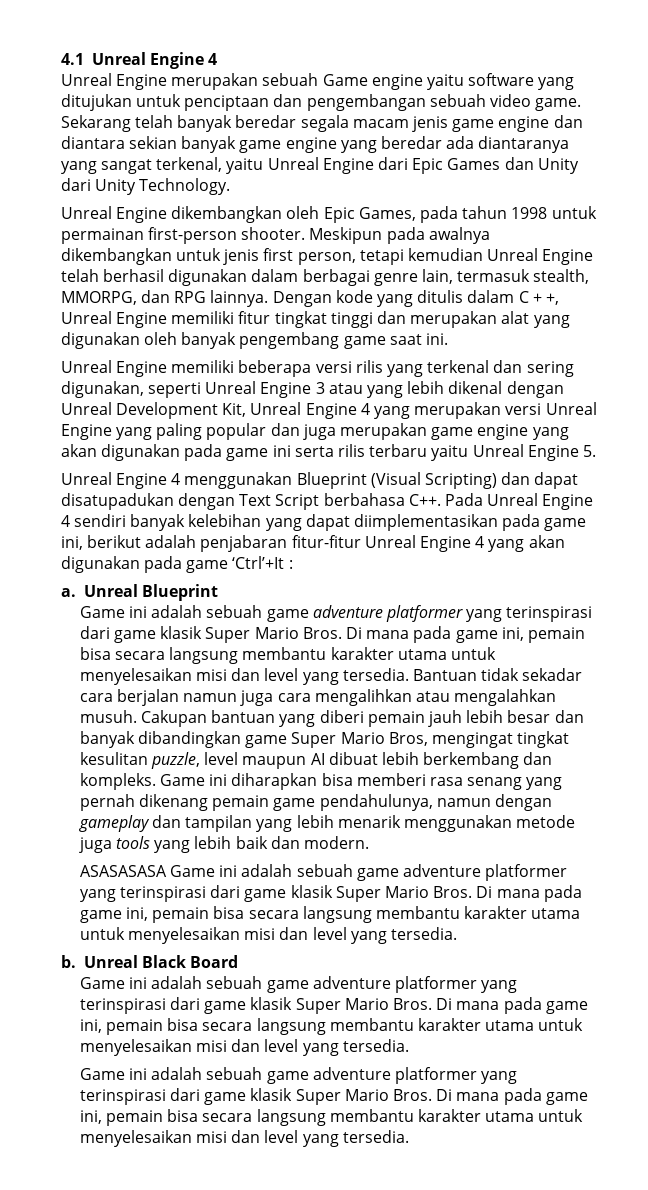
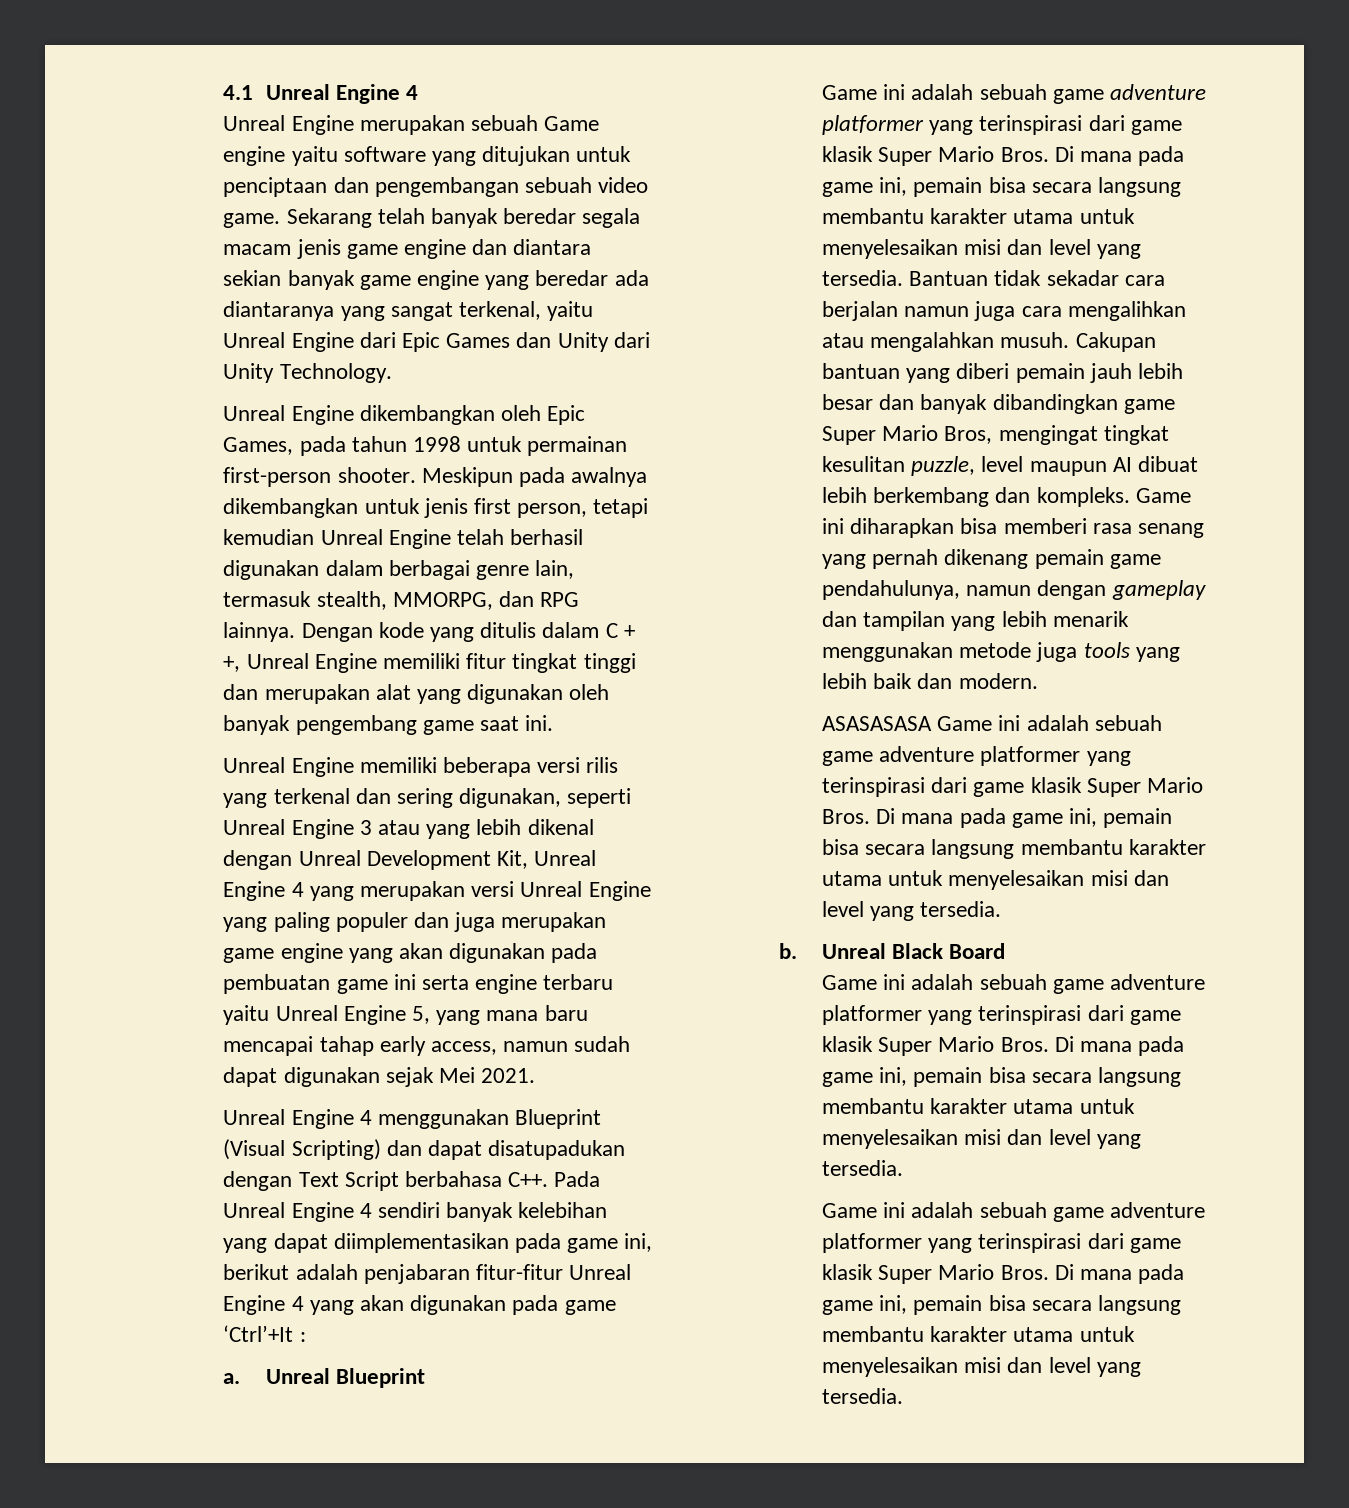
- Unreal Engine memiliki beberapa versi rilis yang terkenal dan sering digunakan, seperti Unreal Engine 3 atau yang lebih dikenal dengan Unreal Development Kit, Unreal Engine 4 yang merupakan versi Unreal Engine yang paling popular dan juga merupakan game engine yang akan digunakan pada game ini serta rilis terbaru yaitu Unreal Engine 5.
+ Unreal Engine memiliki beberapa versi rilis yang terkenal dan sering digunakan, seperti Unreal Engine 3 atau yang lebih dikenal dengan Unreal Development Kit, Unreal Engine 4 yang merupakan versi Unreal Engine yang paling populer dan juga merupakan game engine yang akan digunakan pada pembuatan game ini serta engine terbaru yaitu Unreal Engine 5, yang mana baru mencapai tahap early access, namun sudah dapat digunakan sejak Mei 2021.

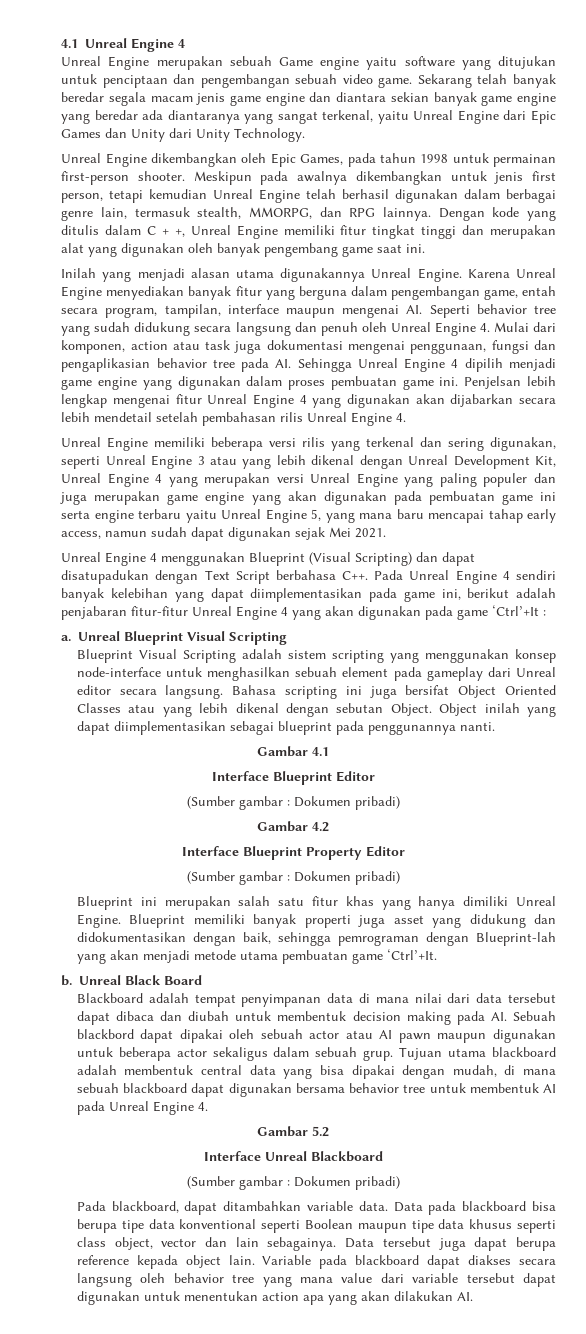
+ Inilah yang menjadi alasan utama digunakannya Unreal Engine. Karena Unreal Engine menyediakan banyak fitur yang berguna dalam pengembangan game, entah secara program, tampilan, interface maupun mengenai AI. Seperti behavior tree yang sudah didukung secara langsung dan penuh oleh Unreal Engine 4. Mulai dari komponen, action atau task juga dokumentasi mengenai penggunaan, fungsi dan pengaplikasian behavior tree pada AI. Sehingga Unreal Engine 4 dipilih menjadi game engine yang digunakan dalam proses pembuatan game ini. Penjelsan lebih lengkap mengenai fitur Unreal Engine 4 yang digunakan akan dijabarkan secara lebih mendetail setelah pembahasan rilis Unreal Engine 4.
- Unreal Blueprint
- Game ini adalah sebuah game adventure platformer yang terinspirasi dari game klasik Super Mario Bros. Di mana pada game ini, pemain bisa secara langsung membantu karakter utama untuk menyelesaikan misi dan level yang tersedia. Bantuan tidak sekadar cara berjalan namun juga cara mengalihkan atau mengalahkan musuh. Cakupan bantuan yang diberi pemain jauh lebih besar dan banyak dibandingkan game Super Mario Bros, mengingat tingkat kesulitan puzzle, level maupun AI dibuat lebih berkembang dan kompleks. Game ini diharapkan bisa memberi rasa senang yang pernah dikenang pemain game pendahulunya, namun dengan gameplay dan tampilan yang lebih menarik menggunakan metode juga tools yang lebih baik dan modern.
- ASASASASA Game ini adalah sebuah game adventure platformer yang terinspirasi dari game klasik Super Mario Bros. Di mana pada game ini, pemain bisa secara langsung membantu karakter utama untuk menyelesaikan misi dan level yang tersedia.
+ Unreal Blueprint Visual Scripting
+ Blueprint Visual Scripting adalah sistem scripting yang menggunakan konsep node-interface untuk menghasilkan sebuah element pada gameplay dari Unreal editor secara langsung. Bahasa scripting ini juga bersifat Object Oriented Classes atau yang lebih dikenal dengan sebutan Object. Object inilah yang dapat diimplementasikan sebagai blueprint pada penggunannya nanti.
+ Gambar 4.1
+ Interface Blueprint Editor
+ (Sumber gambar : Dokumen pribadi)
+ Gambar 4.2
+ Interface Blueprint Property Editor
+ (Sumber gambar : Dokumen pribadi)
+ Blueprint ini merupakan salah satu fitur khas yang hanya dimiliki Unreal Engine. Blueprint memiliki banyak properti juga asset yang didukung dan didokumentasikan dengan baik, sehingga pemrograman dengan Blueprint-lah yang akan menjadi metode utama pembuatan game ‘Ctrl’+It.
  b. Unreal Black Board
- Game ini adalah sebuah game adventure platformer yang terinspirasi dari game klasik Super Mario Bros. Di mana pada game ini, pemain bisa secara langsung membantu karakter utama untuk menyelesaikan misi dan level yang tersedia.
- Game ini adalah sebuah game adventure platformer yang terinspirasi dari game klasik Super Mario Bros. Di mana pada game ini, pemain bisa secara langsung membantu karakter utama untuk menyelesaikan misi dan level yang tersedia.
+ Blackboard adalah tempat penyimpanan data di mana nilai dari data tersebut dapat dibaca dan diubah untuk membentuk decision making pada AI. Sebuah blackbord dapat dipakai oleh sebuah actor atau AI pawn maupun digunakan untuk beberapa actor sekaligus dalam sebuah grup. Tujuan utama blackboard adalah membentuk central data yang bisa dipakai dengan mudah, di mana sebuah blackboard dapat digunakan bersama behavior tree untuk membentuk AI pada Unreal Engine 4.
+ Gambar 5.2
+ Interface Unreal Blackboard
+ (Sumber gambar : Dokumen pribadi)
+ Pada blackboard, dapat ditambahkan variable data. Data pada blackboard bisa berupa tipe data konventional seperti Boolean maupun tipe data khusus seperti class object, vector dan lain sebagainya. Data tersebut juga dapat berupa reference kepada object lain. Variable pada blackboard dapat diakses secara langsung oleh behavior tree yang mana value dari variable tersebut dapat digunakan untuk menentukan action apa yang akan dilakukan AI.

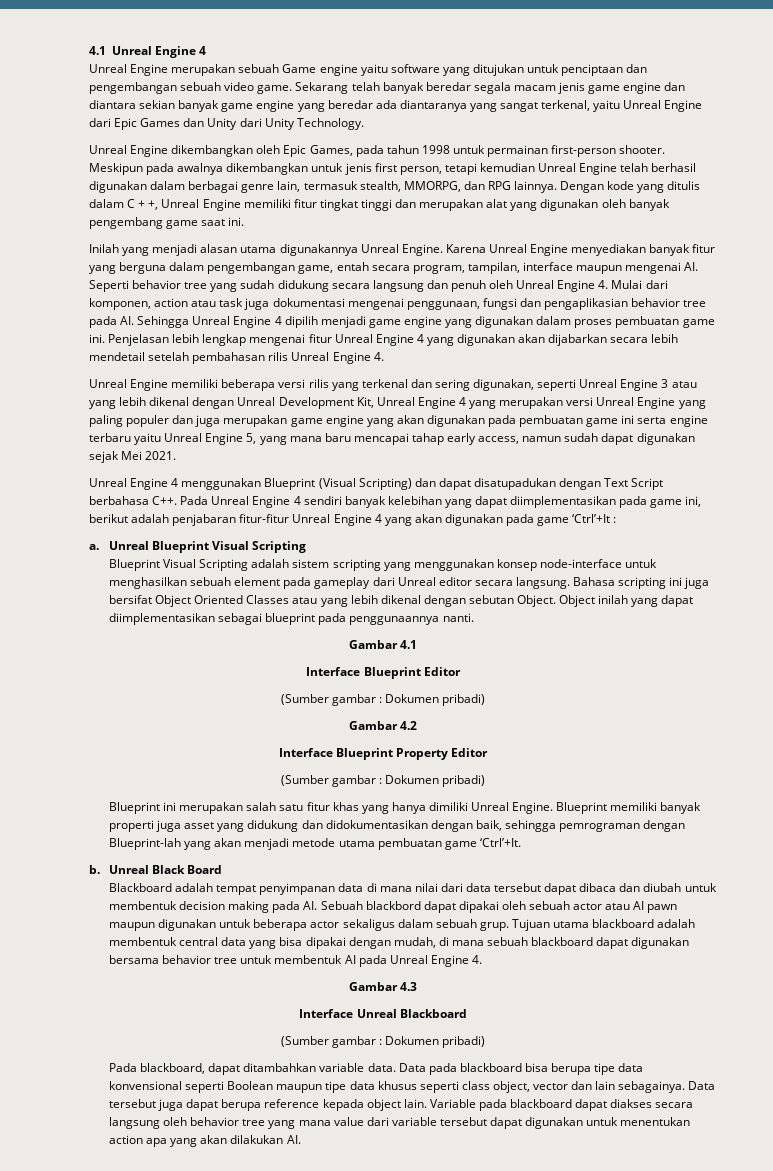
- Penjelsan lebih lengkap mengenai fitur Unreal Engine 4 yang digunakan akan dijabarkan secara lebih mendetail setelah pembahasan rilis Unreal Engine 4.
+ Penjelasan lebih lengkap mengenai fitur Unreal Engine 4 yang digunakan akan dijabarkan secara lebih mendetail setelah pembahasan rilis Unreal Engine 4.
- Object inilah yang dapat diimplementasikan sebagai blueprint pada penggunannya nanti.
+ Object inilah yang dapat diimplementasikan sebagai blueprint pada penggunaannya nanti.
- Gambar 5.2
+ Gambar 4.3
- Data pada blackboard bisa berupa tipe data konventional seperti Boolean maupun tipe data khusus seperti class object, vector dan lain sebagainya.
+ Data pada blackboard bisa berupa tipe data konvensional seperti Boolean maupun tipe data khusus seperti class object, vector dan lain sebagainya.

